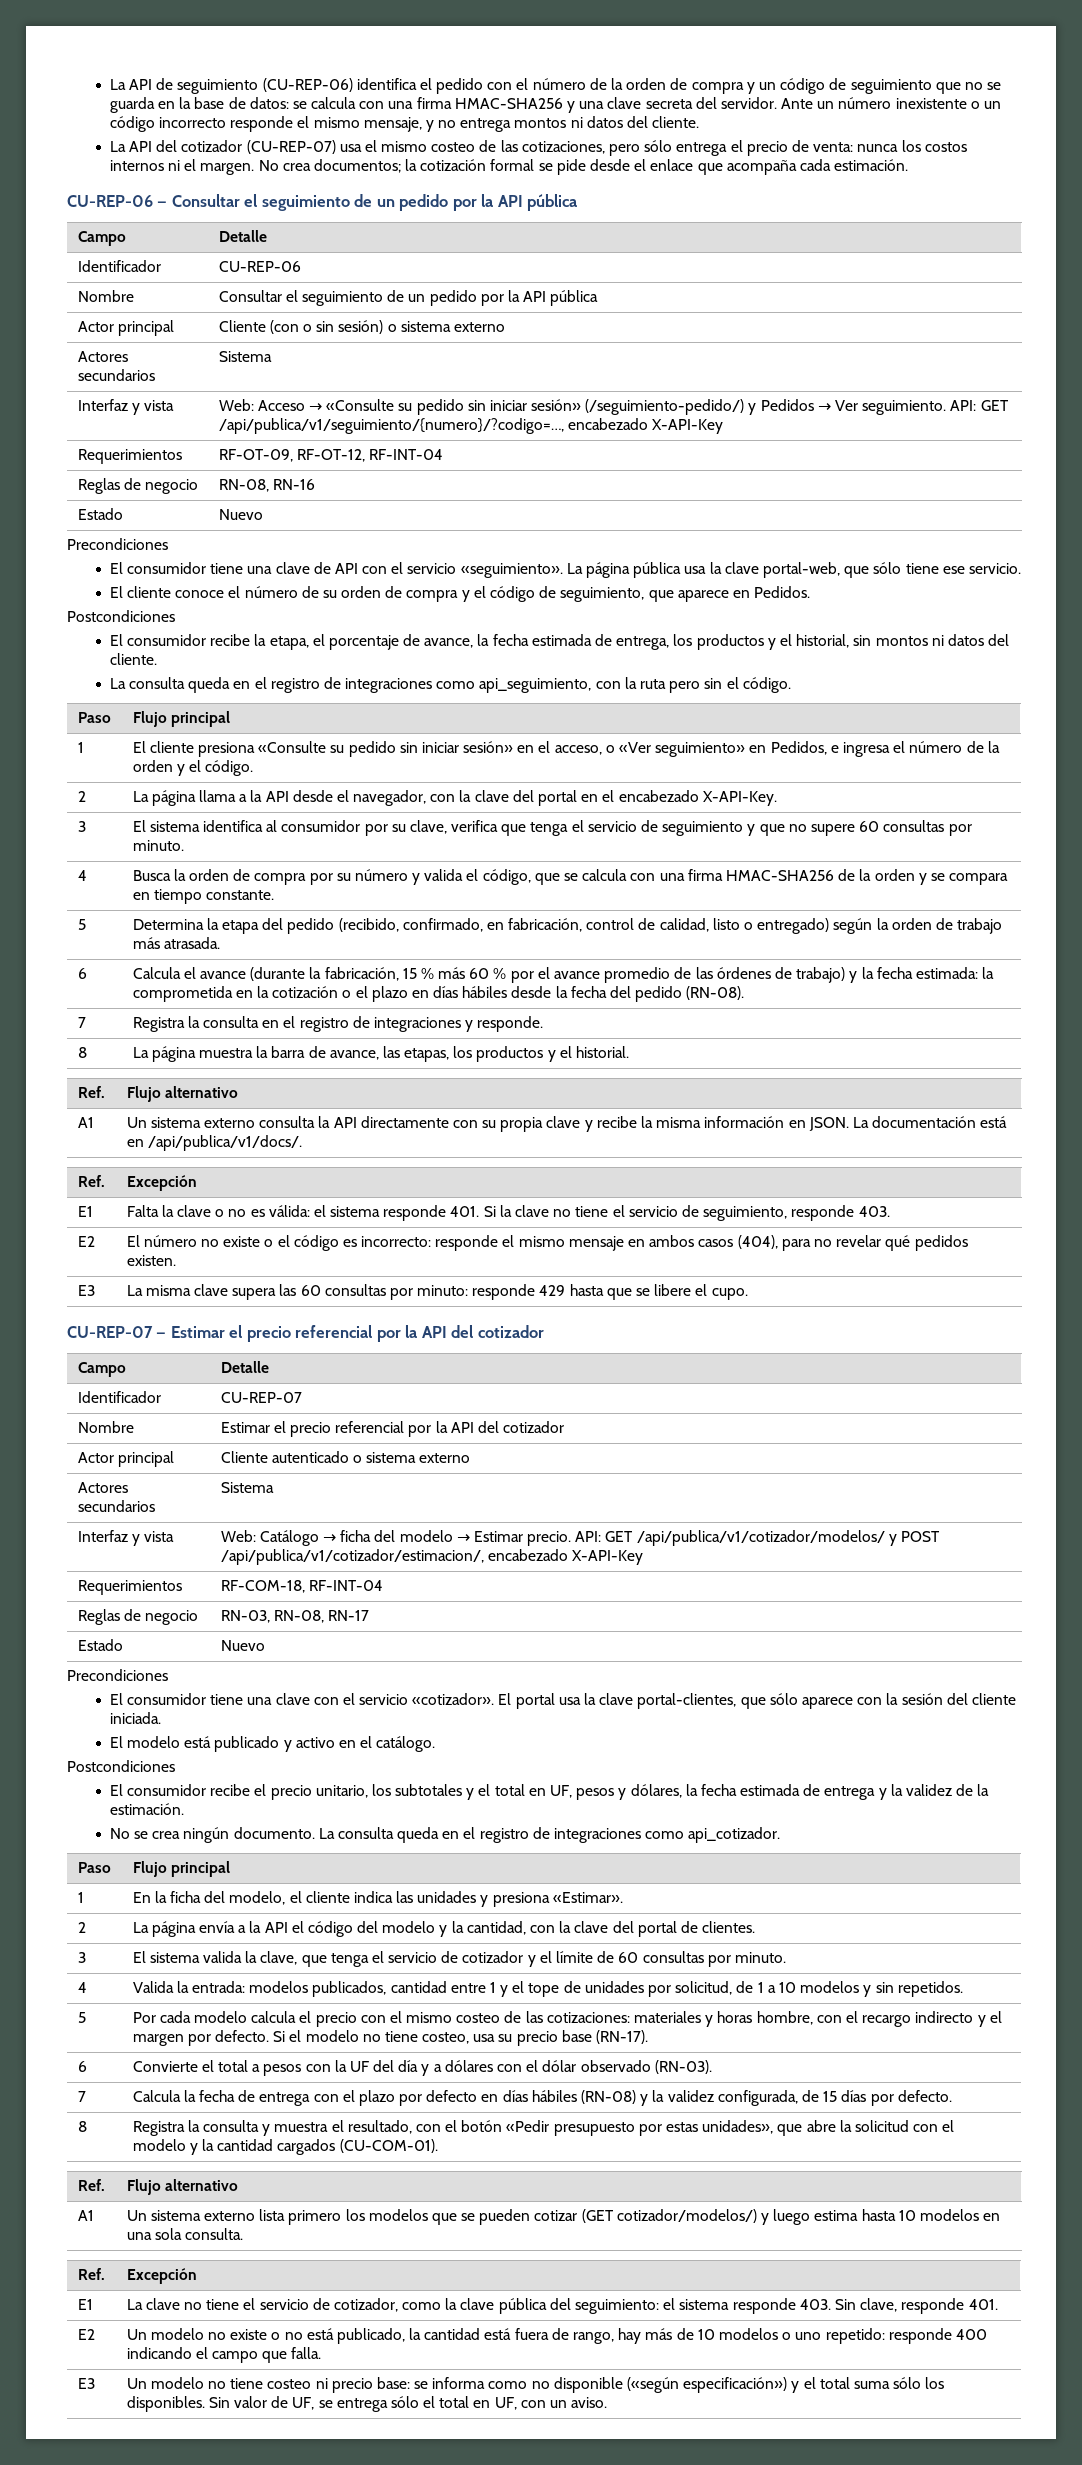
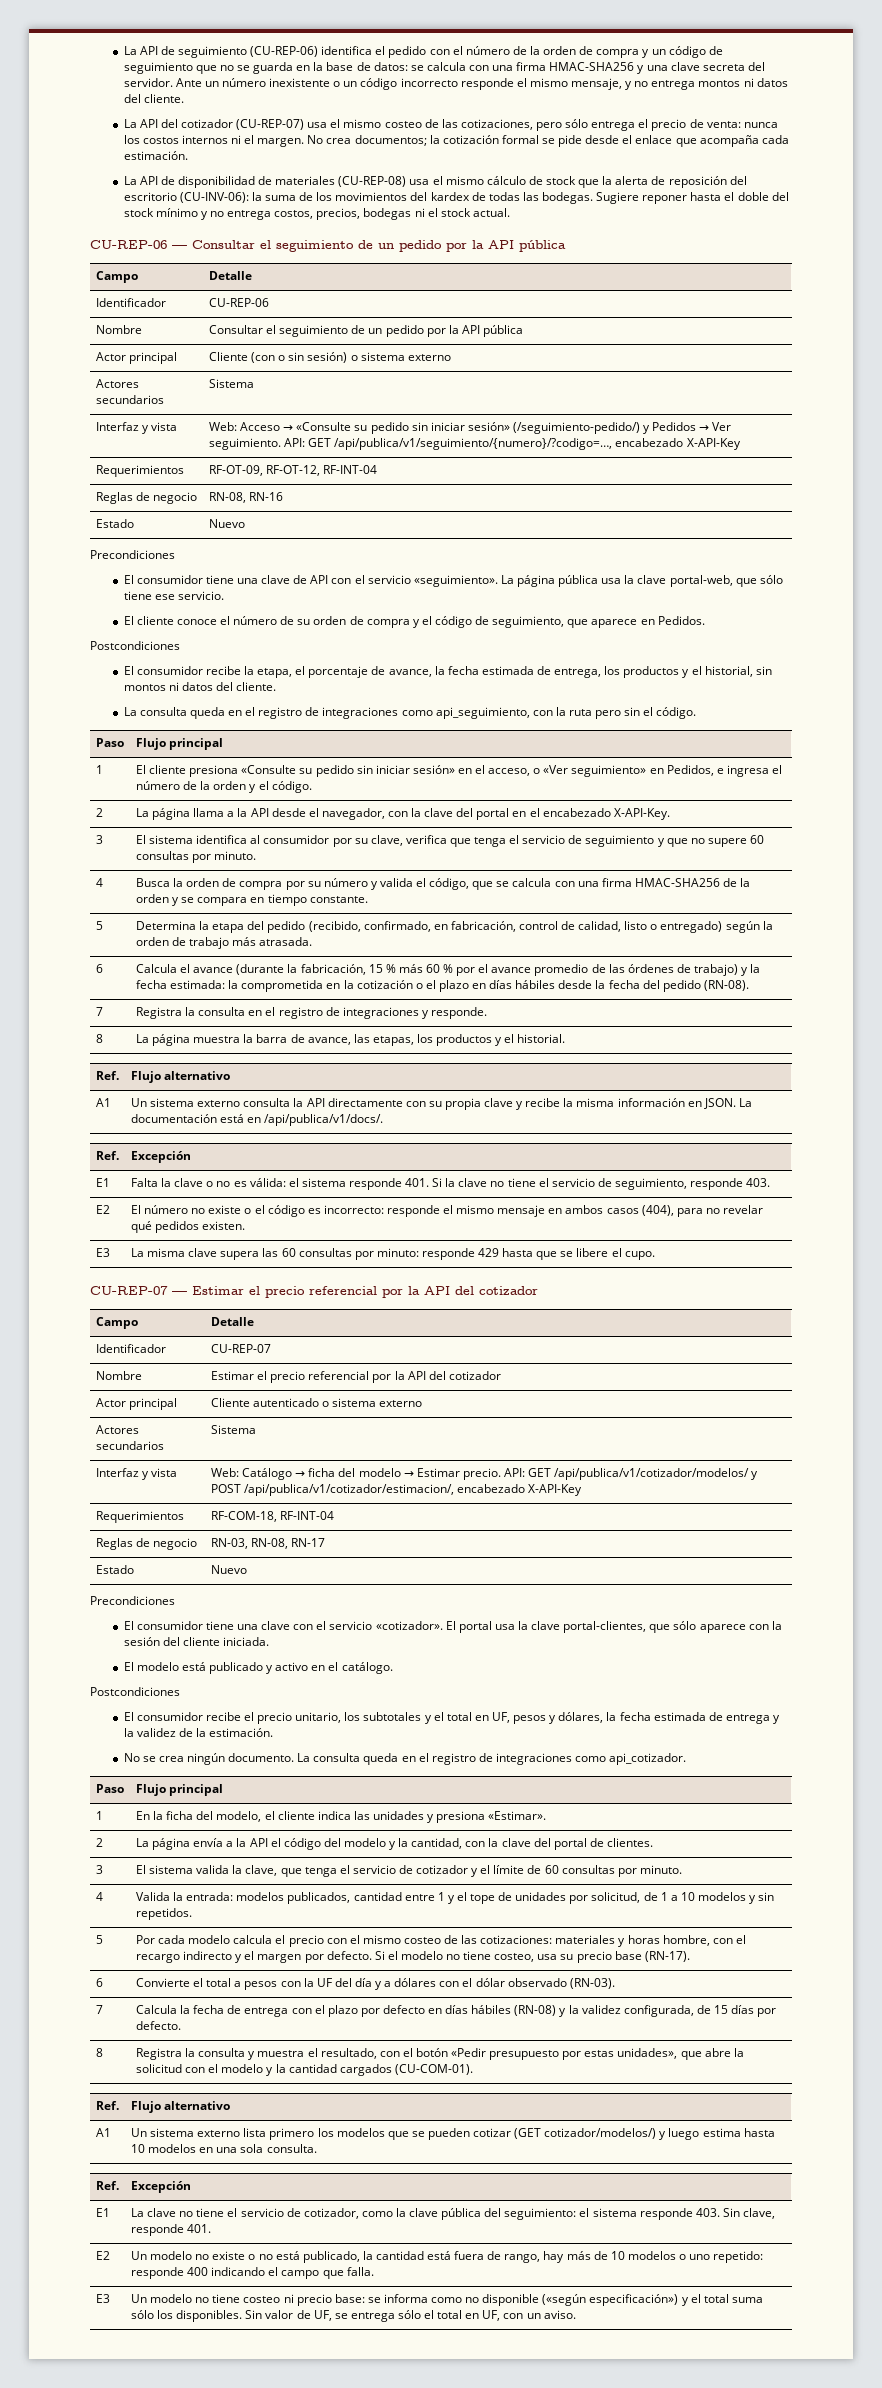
+ La API de disponibilidad de materiales (CU-REP-08) usa el mismo cálculo de stock que la alerta de reposición del escritorio (CU-INV-06): la suma de los movimientos del kardex de todas las bodegas. Sugiere reponer hasta el doble del stock mínimo y no entrega costos, precios, bodegas ni el stock actual.

